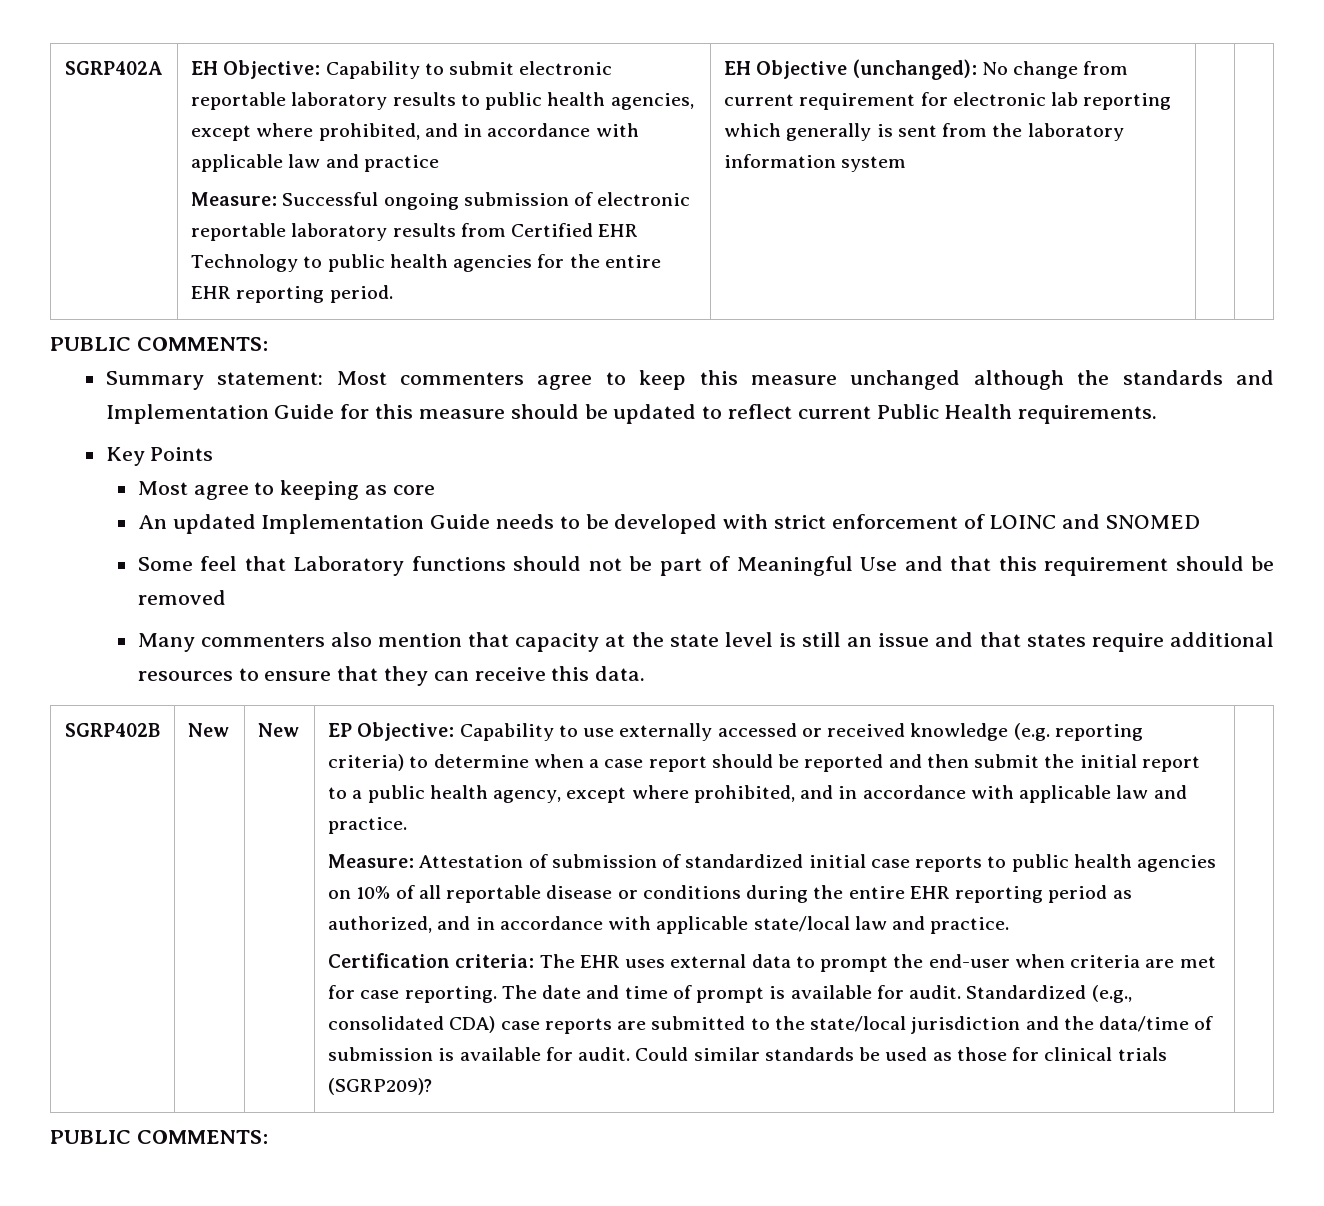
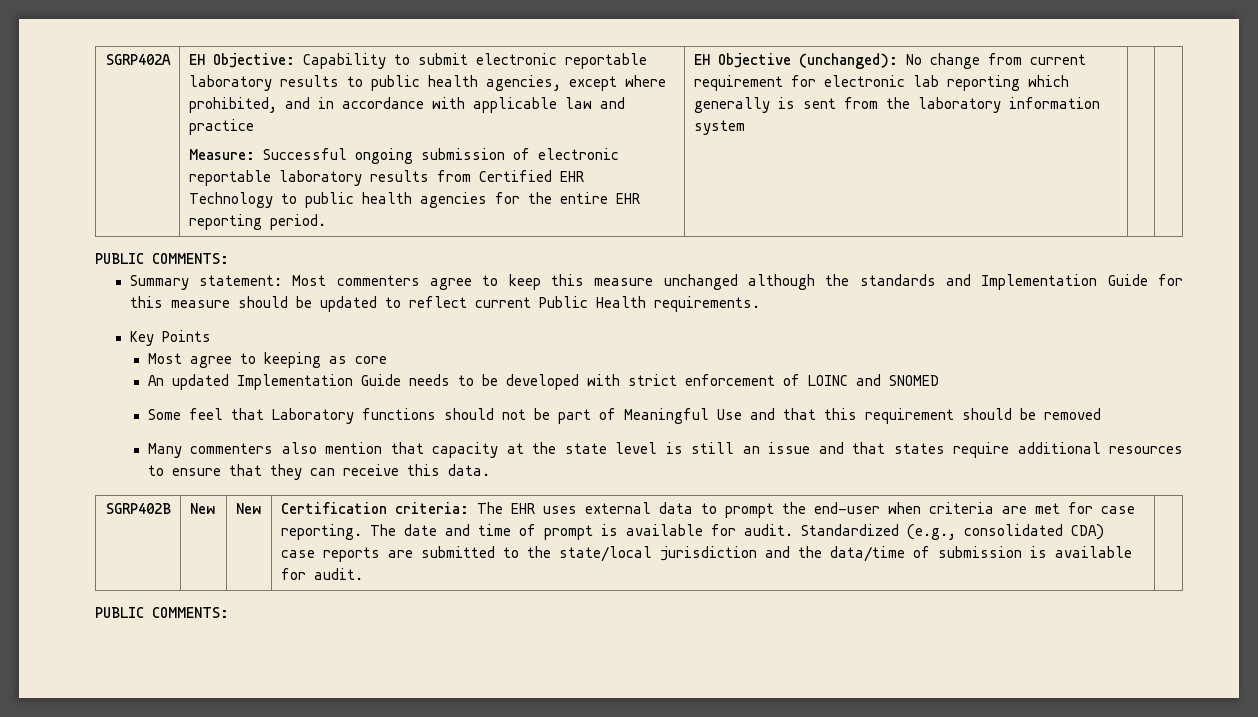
- EP Objective: Capability to use externally accessed or received knowledge (e.g. reporting criteria) to determine when a case report should be reported and then submit the initial report to a public health agency, except where prohibited, and in accordance with applicable law and practice.
- Measure: Attestation of submission of standardized initial case reports to public health agencies on 10% of all reportable disease or conditions during the entire EHR reporting period as authorized, and in accordance with applicable state/local law and practice.
- Could similar standards be used as those for clinical trials (SGRP209)?

